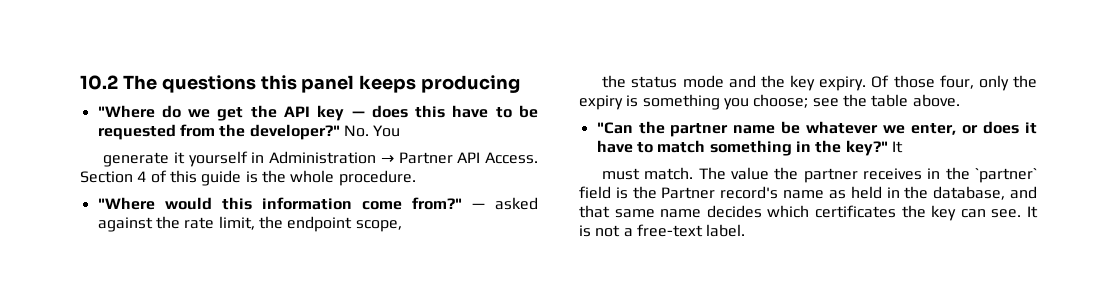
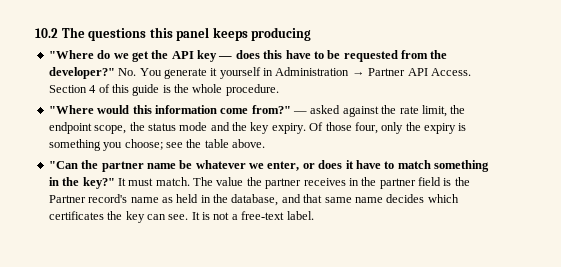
- No. You
- generate it yourself in Administration → Partner API Access.
+ No. You generate it yourself in Administration → Partner API Access.
- — asked against the rate limit, the endpoint scope,
- the status mode and the key expiry.
+ — asked against the rate limit, the endpoint scope, the status mode and the key expiry.
- "Can the partner name be whatever we enter, or does it have to match something in the key?" It
- must match.
+ "Can the partner name be whatever we enter, or does it have to match something in the key?" It must match.
- The value the partner receives in the `partner` field is the Partner record's name as held in the database, and that same name decides which certificates the key can see.
+ The value the partner receives in the partner field is the Partner record's name as held in the database, and that same name decides which certificates the key can see.

